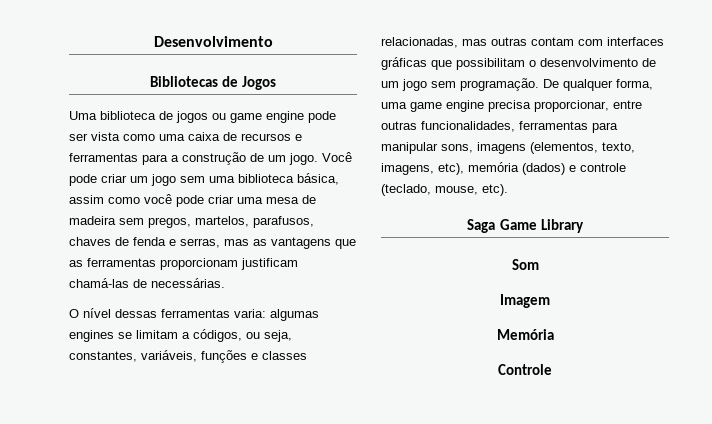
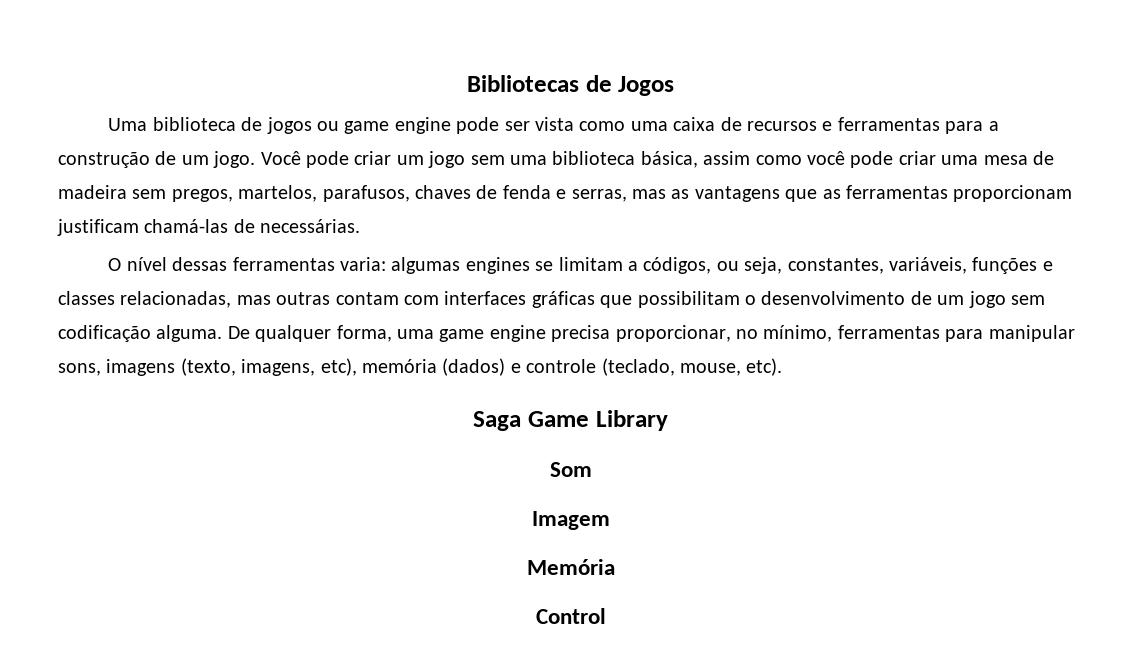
- Desenvolvimento
- O nível dessas ferramentas varia: algumas engines se limitam a códigos, ou seja, constantes, variáveis, funções e classes relacionadas, mas outras contam com interfaces gráficas que possibilitam o desenvolvimento de um jogo sem programação.
+ O nível dessas ferramentas varia: algumas engines se limitam a códigos, ou seja, constantes, variáveis, funções e classes relacionadas, mas outras contam com interfaces gráficas que possibilitam o desenvolvimento de um jogo sem codificação alguma.
- De qualquer forma, uma game engine precisa proporcionar, entre outras funcionalidades, ferramentas para manipular sons, imagens (elementos, texto, imagens, etc), memória (dados) e controle (teclado, mouse, etc).
+ De qualquer forma, uma game engine precisa proporcionar, no mínimo, ferramentas para manipular sons, imagens (texto, imagens, etc), memória (dados) e controle (teclado, mouse, etc).
- Controle
+ Control

